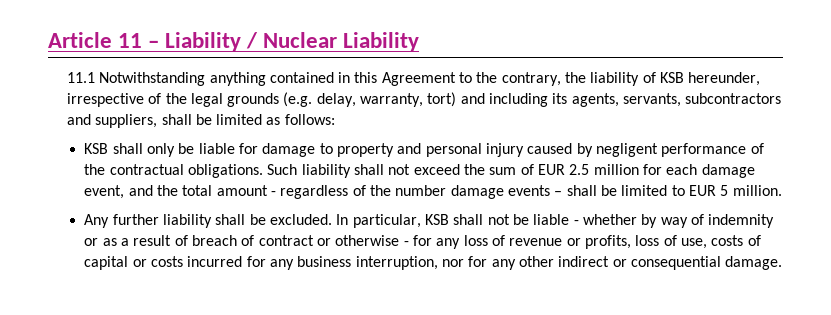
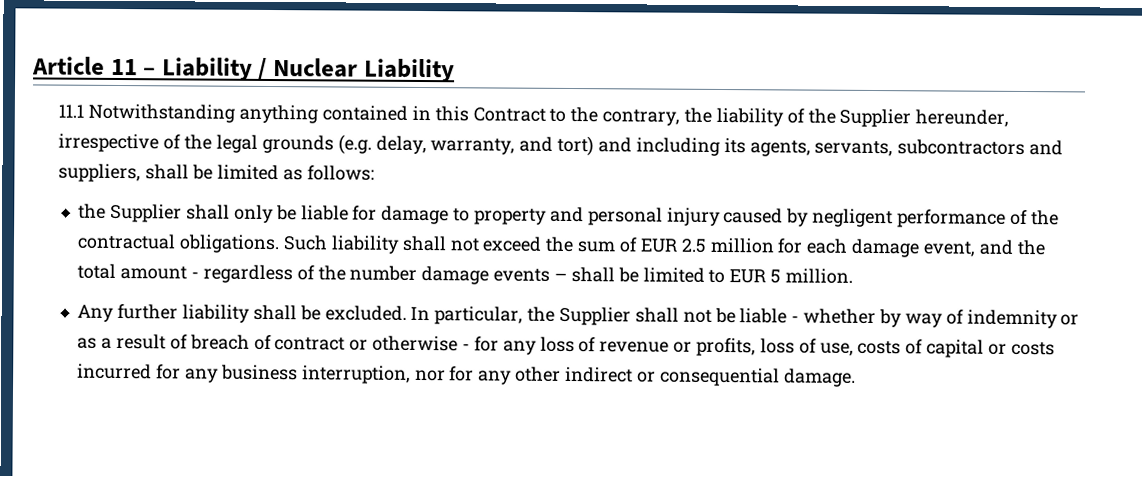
- 11.1 Notwithstanding anything contained in this Agreement to the contrary, the liability of KSB hereunder, irrespective of the legal grounds (e.g. delay, warranty, tort) and including its agents, servants, subcontractors and suppliers, shall be limited as follows:
+ 11.1 Notwithstanding anything contained in this Contract to the contrary, the liability of the Supplier hereunder, irrespective of the legal grounds (e.g. delay, warranty, and tort) and including its agents, servants, subcontractors and suppliers, shall be limited as follows:
- KSB shall only be liable for damage to property and personal injury caused by negligent performance of the contractual obligations.
+ the Supplier shall only be liable for damage to property and personal injury caused by negligent performance of the contractual obligations.
- In particular, KSB shall not be liable - whether by way of indemnity or as a result of breach of contract or otherwise - for any loss of revenue or profits, loss of use, costs of capital or costs incurred for any business interruption, nor for any other indirect or consequential damage.
+ In particular, the Supplier shall not be liable - whether by way of indemnity or as a result of breach of contract or otherwise - for any loss of revenue or profits, loss of use, costs of capital or costs incurred for any business interruption, nor for any other indirect or consequential damage.

